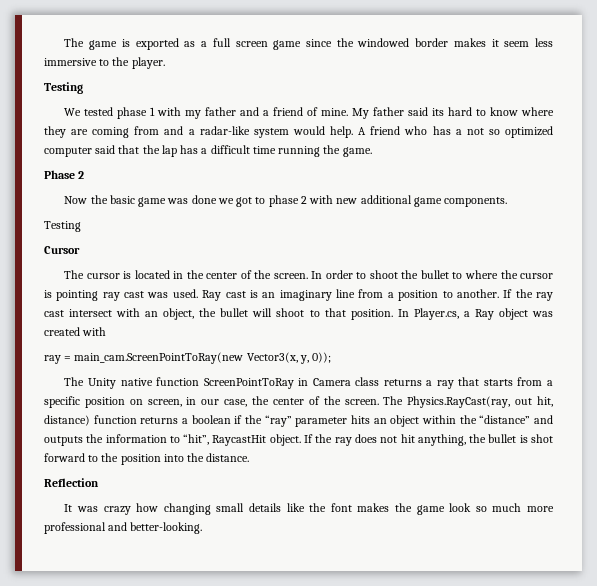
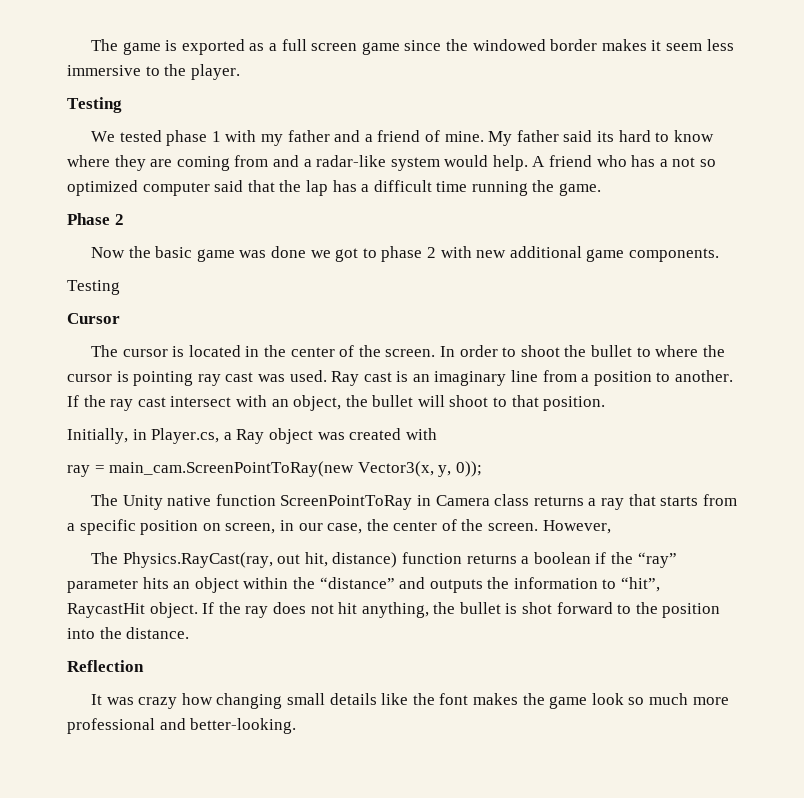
- If the ray cast intersect with an object, the bullet will shoot to that position. In Player.cs, a Ray object was created with
+ If the ray cast intersect with an object, the bullet will shoot to that position.
+ Initially, in Player.cs, a Ray object was created with
- The Unity native function ScreenPointToRay in Camera class returns a ray that starts from a specific position on screen, in our case, the center of the screen. The Physics.RayCast(ray, out hit, distance) function returns a boolean if the “ray” parameter hits an object within the “distance” and outputs the information to “hit”, RaycastHit object.
+ The Unity native function ScreenPointToRay in Camera class returns a ray that starts from a specific position on screen, in our case, the center of the screen. However,
+ The Physics.RayCast(ray, out hit, distance) function returns a boolean if the “ray” parameter hits an object within the “distance” and outputs the information to “hit”, RaycastHit object.

